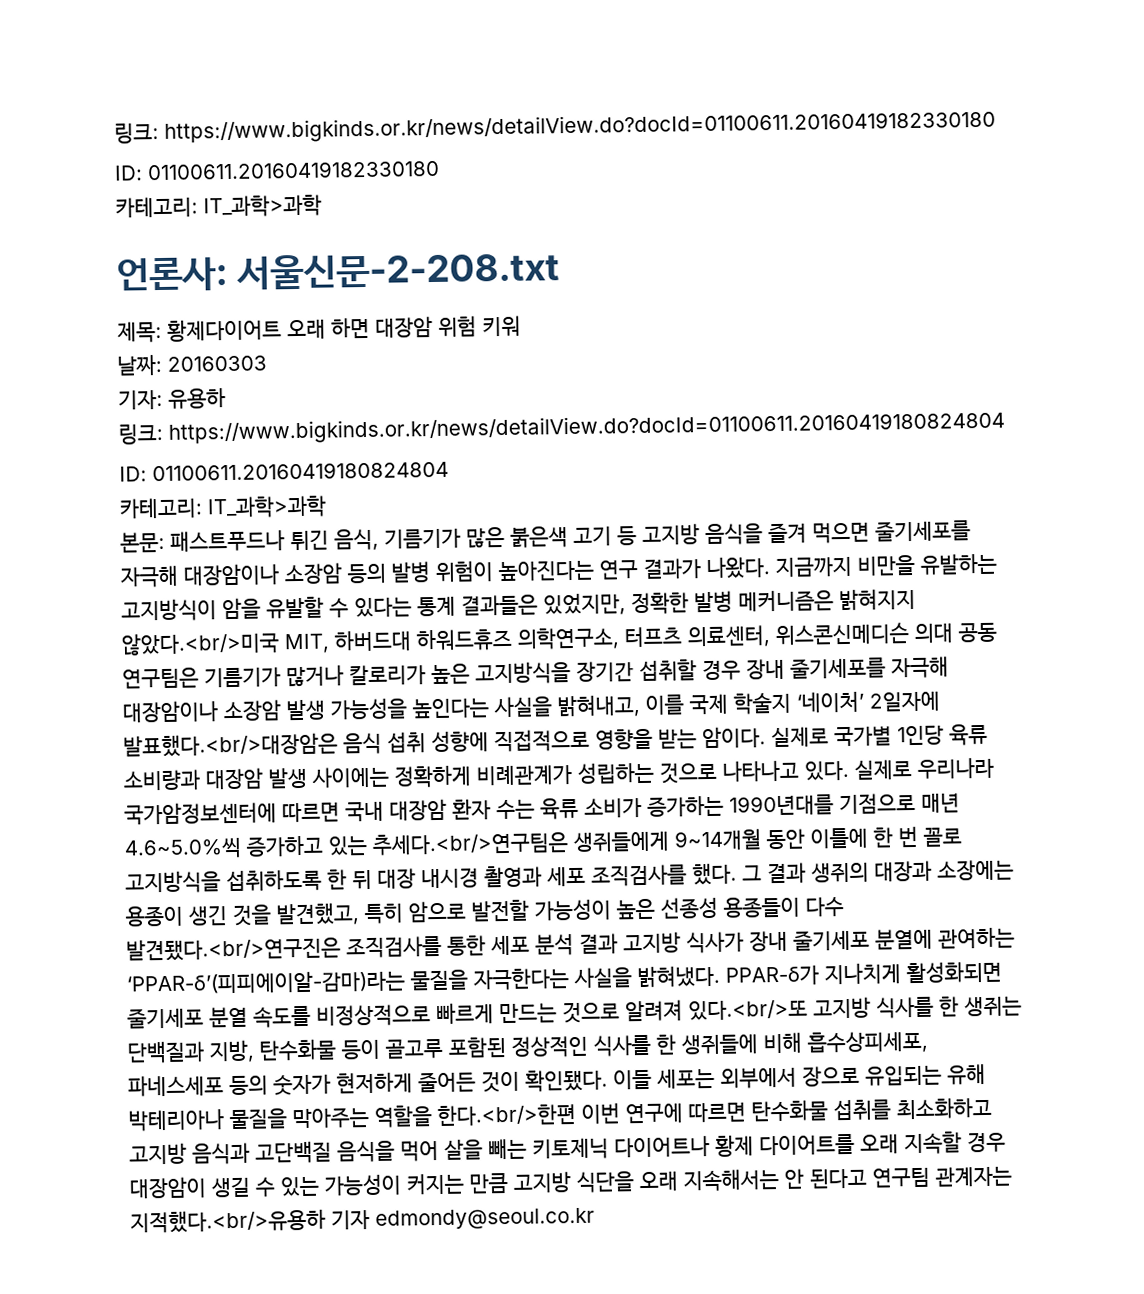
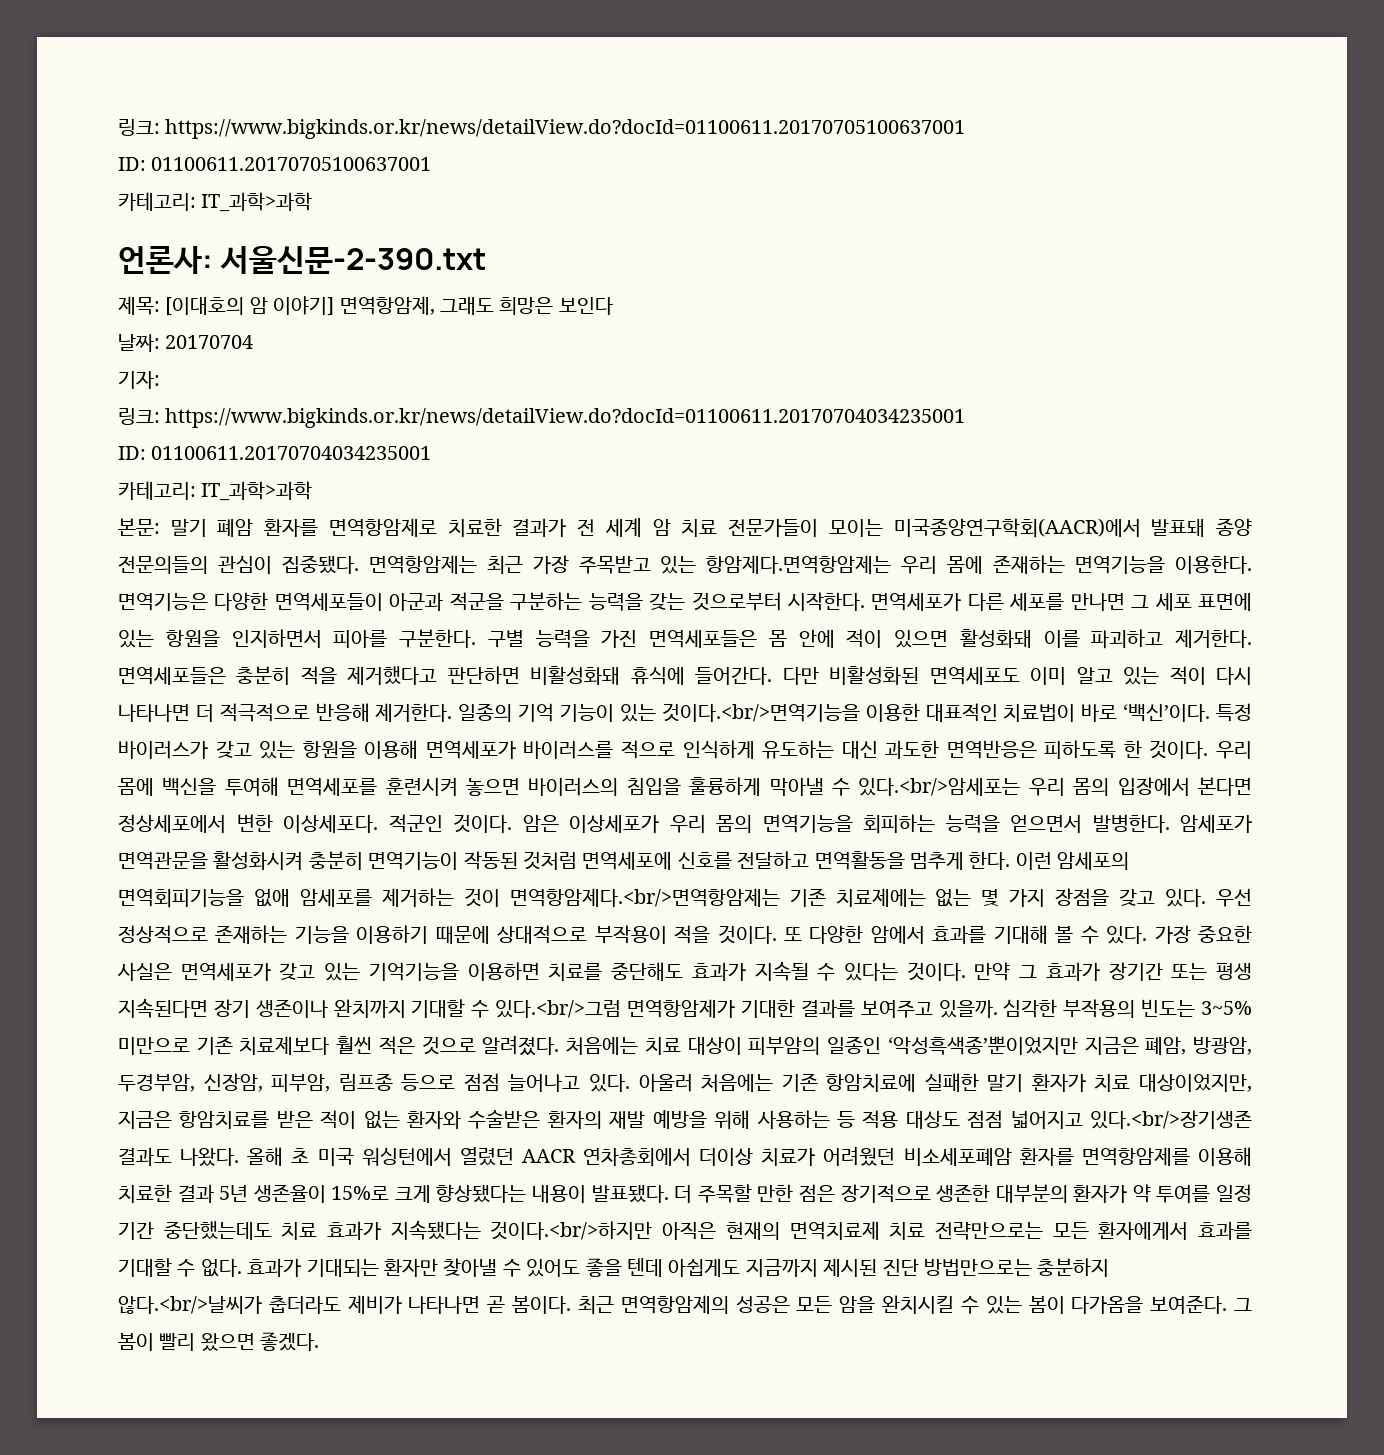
- 링크: https://www.bigkinds.or.kr/news/detailView.do?docId=01100611.20160419182330180
- ID: 01100611.20160419182330180
+ 링크: https://www.bigkinds.or.kr/news/detailView.do?docId=01100611.20170705100637001
+ ID: 01100611.20170705100637001
- 언론사: 서울신문-2-208.txt
+ 언론사: 서울신문-2-390.txt
- 제목: 황제다이어트 오래 하면 대장암 위험 키워
+ 제목: [이대호의 암 이야기] 면역항암제, 그래도 희망은 보인다
- 날짜: 20160303
+ 날짜: 20170704
- 기자: 유용하
- 링크: https://www.bigkinds.or.kr/news/detailView.do?docId=01100611.20160419180824804
- ID: 01100611.20160419180824804
+ 기자:
+ 링크: https://www.bigkinds.or.kr/news/detailView.do?docId=01100611.20170704034235001
+ ID: 01100611.20170704034235001
- 본문: 패스트푸드나 튀긴 음식, 기름기가 많은 붉은색 고기 등 고지방 음식을 즐겨 먹으면 줄기세포를 자극해 대장암이나 소장암 등의 발병 위험이 높아진다는 연구 결과가 나왔다. 지금까지 비만을 유발하는 고지방식이 암을 유발할 수 있다는 통계 결과들은 있었지만, 정확한 발병 메커니즘은 밝혀지지 않았다.<br/>미국 MIT, 하버드대 하워드휴즈 의학연구소, 터프츠 의료센터, 위스콘신메디슨 의대 공동 연구팀은 기름기가 많거나 칼로리가 높은 고지방식을 장기간 섭취할 경우 장내 줄기세포를 자극해 대장암이나 소장암 발생 가능성을 높인다는 사실을 밝혀내고, 이를 국제 학술지 ‘네이처’ 2일자에 발표했다.<br/>대장암은 음식 섭취 성향에 직접적으로 영향을 받는 암이다. 실제로 국가별 1인당 육류 소비량과 대장암 발생 사이에는 정확하게 비례관계가 성립하는 것으로 나타나고 있다. 실제로 우리나라 국가암정보센터에 따르면 국내 대장암 환자 수는 육류 소비가 증가하는 1990년대를 기점으로 매년 4.6~5.0%씩 증가하고 있는 추세다.<br/>연구팀은 생쥐들에게 9~14개월 동안 이틀에 한 번 꼴로 고지방식을 섭취하도록 한 뒤 대장 내시경 촬영과 세포 조직검사를 했다. 그 결과 생쥐의 대장과 소장에는 용종이 생긴 것을 발견했고, 특히 암으로 발전할 가능성이 높은 선종성 용종들이 다수 발견됐다.<br/>연구진은 조직검사를 통한 세포 분석 결과 고지방 식사가 장내 줄기세포 분열에 관여하는 ‘PPAR-δ’(피피에이알-감마)라는 물질을 자극한다는 사실을 밝혀냈다. PPAR-δ가 지나치게 활성화되면 줄기세포 분열 속도를 비정상적으로 빠르게 만드는 것으로 알려져 있다.<br/>또 고지방 식사를 한 생쥐는 단백질과 지방, 탄수화물 등이 골고루 포함된 정상적인 식사를 한 생쥐들에 비해 흡수상피세포, 파네스세포 등의 숫자가 현저하게 줄어든 것이 확인됐다. 이들 세포는 외부에서 장으로 유입되는 유해 박테리아나 물질을 막아주는 역할을 한다.<br/>한편 이번 연구에 따르면 탄수화물 섭취를 최소화하고 고지방 음식과 고단백질 음식을 먹어 살을 빼는 키토제닉 다이어트나 황제 다이어트를 오래 지속할 경우 대장암이 생길 수 있는 가능성이 커지는 만큼 고지방 식단을 오래 지속해서는 안 된다고 연구팀 관계자는 지적했다.<br/>유용하 기자 edmondy@seoul.co.kr
+ 본문: 말기 폐암 환자를 면역항암제로 치료한 결과가 전 세계 암 치료 전문가들이 모이는 미국종양연구학회(AACR)에서 발표돼 종양 전문의들의 관심이 집중됐다. 면역항암제는 최근 가장 주목받고 있는 항암제다.면역항암제는 우리 몸에 존재하는 면역기능을 이용한다. 면역기능은 다양한 면역세포들이 아군과 적군을 구분하는 능력을 갖는 것으로부터 시작한다. 면역세포가 다른 세포를 만나면 그 세포 표면에 있는 항원을 인지하면서 피아를 구분한다. 구별 능력을 가진 면역세포들은 몸 안에 적이 있으면 활성화돼 이를 파괴하고 제거한다. 면역세포들은 충분히 적을 제거했다고 판단하면 비활성화돼 휴식에 들어간다. 다만 비활성화된 면역세포도 이미 알고 있는 적이 다시 나타나면 더 적극적으로 반응해 제거한다. 일종의 기억 기능이 있는 것이다.<br/>면역기능을 이용한 대표적인 치료법이 바로 ‘백신’이다. 특정 바이러스가 갖고 있는 항원을 이용해 면역세포가 바이러스를 적으로 인식하게 유도하는 대신 과도한 면역반응은 피하도록 한 것이다. 우리 몸에 백신을 투여해 면역세포를 훈련시켜 놓으면 바이러스의 침입을 훌륭하게 막아낼 수 있다.<br/>암세포는 우리 몸의 입장에서 본다면 정상세포에서 변한 이상세포다. 적군인 것이다. 암은 이상세포가 우리 몸의 면역기능을 회피하는 능력을 얻으면서 발병한다. 암세포가 면역관문을 활성화시켜 충분히 면역기능이 작동된 것처럼 면역세포에 신호를 전달하고 면역활동을 멈추게 한다. 이런 암세포의 면역회피기능을 없애 암세포를 제거하는 것이 면역항암제다.<br/>면역항암제는 기존 치료제에는 없는 몇 가지 장점을 갖고 있다. 우선 정상적으로 존재하는 기능을 이용하기 때문에 상대적으로 부작용이 적을 것이다. 또 다양한 암에서 효과를 기대해 볼 수 있다. 가장 중요한 사실은 면역세포가 갖고 있는 기억기능을 이용하면 치료를 중단해도 효과가 지속될 수 있다는 것이다. 만약 그 효과가 장기간 또는 평생 지속된다면 장기 생존이나 완치까지 기대할 수 있다.<br/>그럼 면역항암제가 기대한 결과를 보여주고 있을까. 심각한 부작용의 빈도는 3~5% 미만으로 기존 치료제보다 훨씬 적은 것으로 알려졌다. 처음에는 치료 대상이 피부암의 일종인 ‘악성흑색종’뿐이었지만 지금은 폐암, 방광암, 두경부암, 신장암, 피부암, 림프종 등으로 점점 늘어나고 있다. 아울러 처음에는 기존 항암치료에 실패한 말기 환자가 치료 대상이었지만, 지금은 항암치료를 받은 적이 없는 환자와 수술받은 환자의 재발 예방을 위해 사용하는 등 적용 대상도 점점 넓어지고 있다.<br/>장기생존 결과도 나왔다. 올해 초 미국 워싱턴에서 열렸던 AACR 연차총회에서 더이상 치료가 어려웠던 비소세포폐암 환자를 면역항암제를 이용해 치료한 결과 5년 생존율이 15%로 크게 향상됐다는 내용이 발표됐다. 더 주목할 만한 점은 장기적으로 생존한 대부분의 환자가 약 투여를 일정 기간 중단했는데도 치료 효과가 지속됐다는 것이다.<br/>하지만 아직은 현재의 면역치료제 치료 전략만으로는 모든 환자에게서 효과를 기대할 수 없다. 효과가 기대되는 환자만 찾아낼 수 있어도 좋을 텐데 아쉽게도 지금까지 제시된 진단 방법만으로는 충분하지 않다.<br/>날씨가 춥더라도 제비가 나타나면 곧 봄이다. 최근 면역항암제의 성공은 모든 암을 완치시킬 수 있는 봄이 다가옴을 보여준다. 그 봄이 빨리 왔으면 좋겠다.

